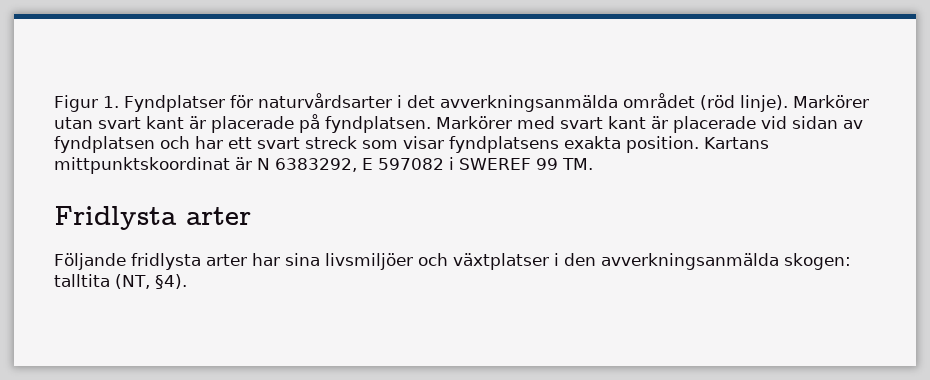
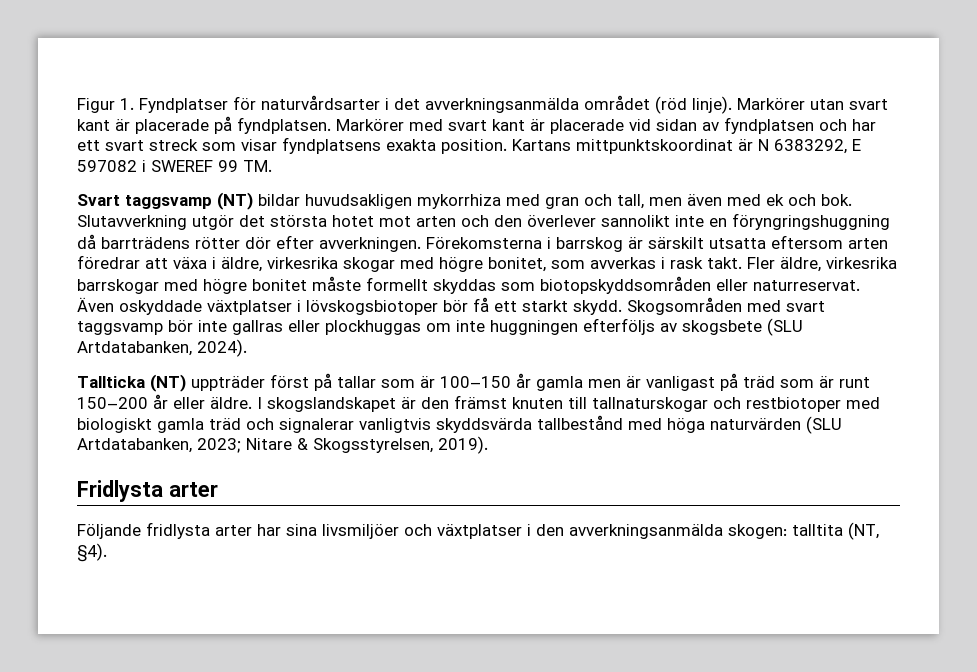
+ Svart taggsvamp (NT) bildar huvudsakligen mykorrhiza med gran och tall, men även med ek och bok. Slutavverkning utgör det största hotet mot arten och den överlever sannolikt inte en föryngringshuggning då barrträdens rötter dör efter avverkningen. Förekomsterna i barrskog är särskilt utsatta eftersom arten föredrar att växa i äldre, virkesrika skogar med högre bonitet, som avverkas i rask takt. Fler äldre, virkesrika barrskogar med högre bonitet måste formellt skyddas som biotopskyddsområden eller naturreservat. Även oskyddade växtplatser i lövskogsbiotoper bör få ett starkt skydd. Skogsområden med svart taggsvamp bör inte gallras eller plockhuggas om inte huggningen efterföljs av skogsbete (SLU Artdatabanken, 2024).
+ Tallticka (NT) uppträder först på tallar som är 100–150 år gamla men är vanligast på träd som är runt 150–200 år eller äldre. I skogslandskapet är den främst knuten till tallnaturskogar och restbiotoper med biologiskt gamla träd och signalerar vanligtvis skyddsvärda tallbestånd med höga naturvärden (SLU Artdatabanken, 2023; Nitare & Skogsstyrelsen, 2019).

